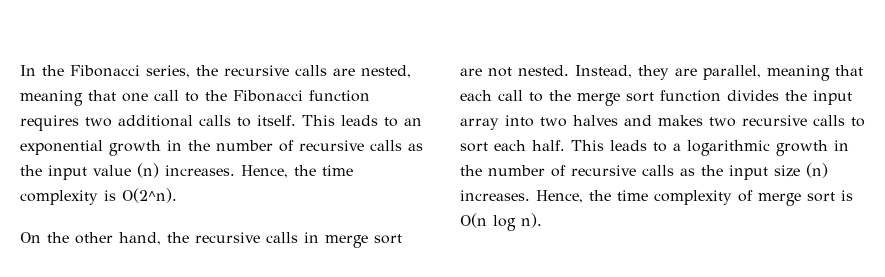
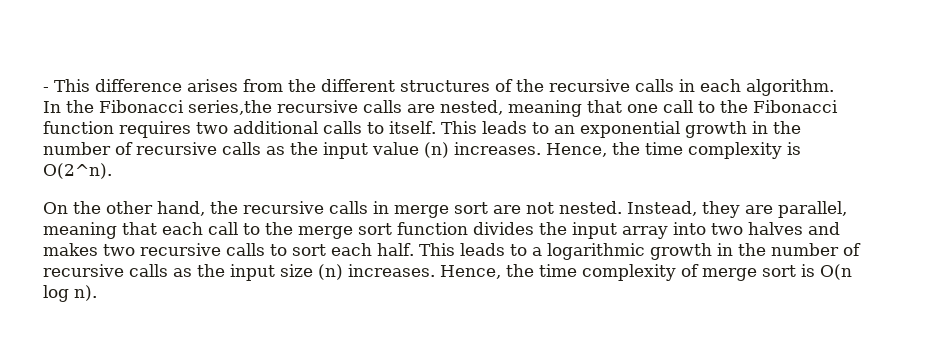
+ - This difference arises from the different structures of the recursive calls in each algorithm.
- In the Fibonacci series, the recursive calls are nested, meaning that one call to the Fibonacci function requires two additional calls to itself.
+ In the Fibonacci series,the recursive calls are nested, meaning that one call to the Fibonacci function requires two additional calls to itself.

